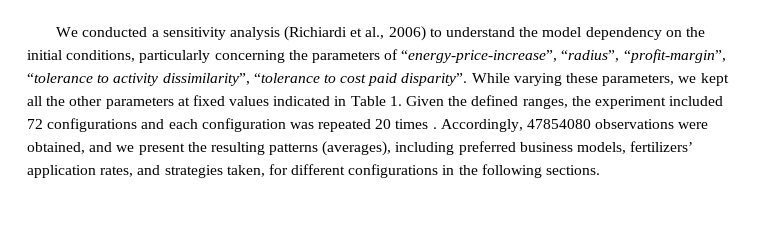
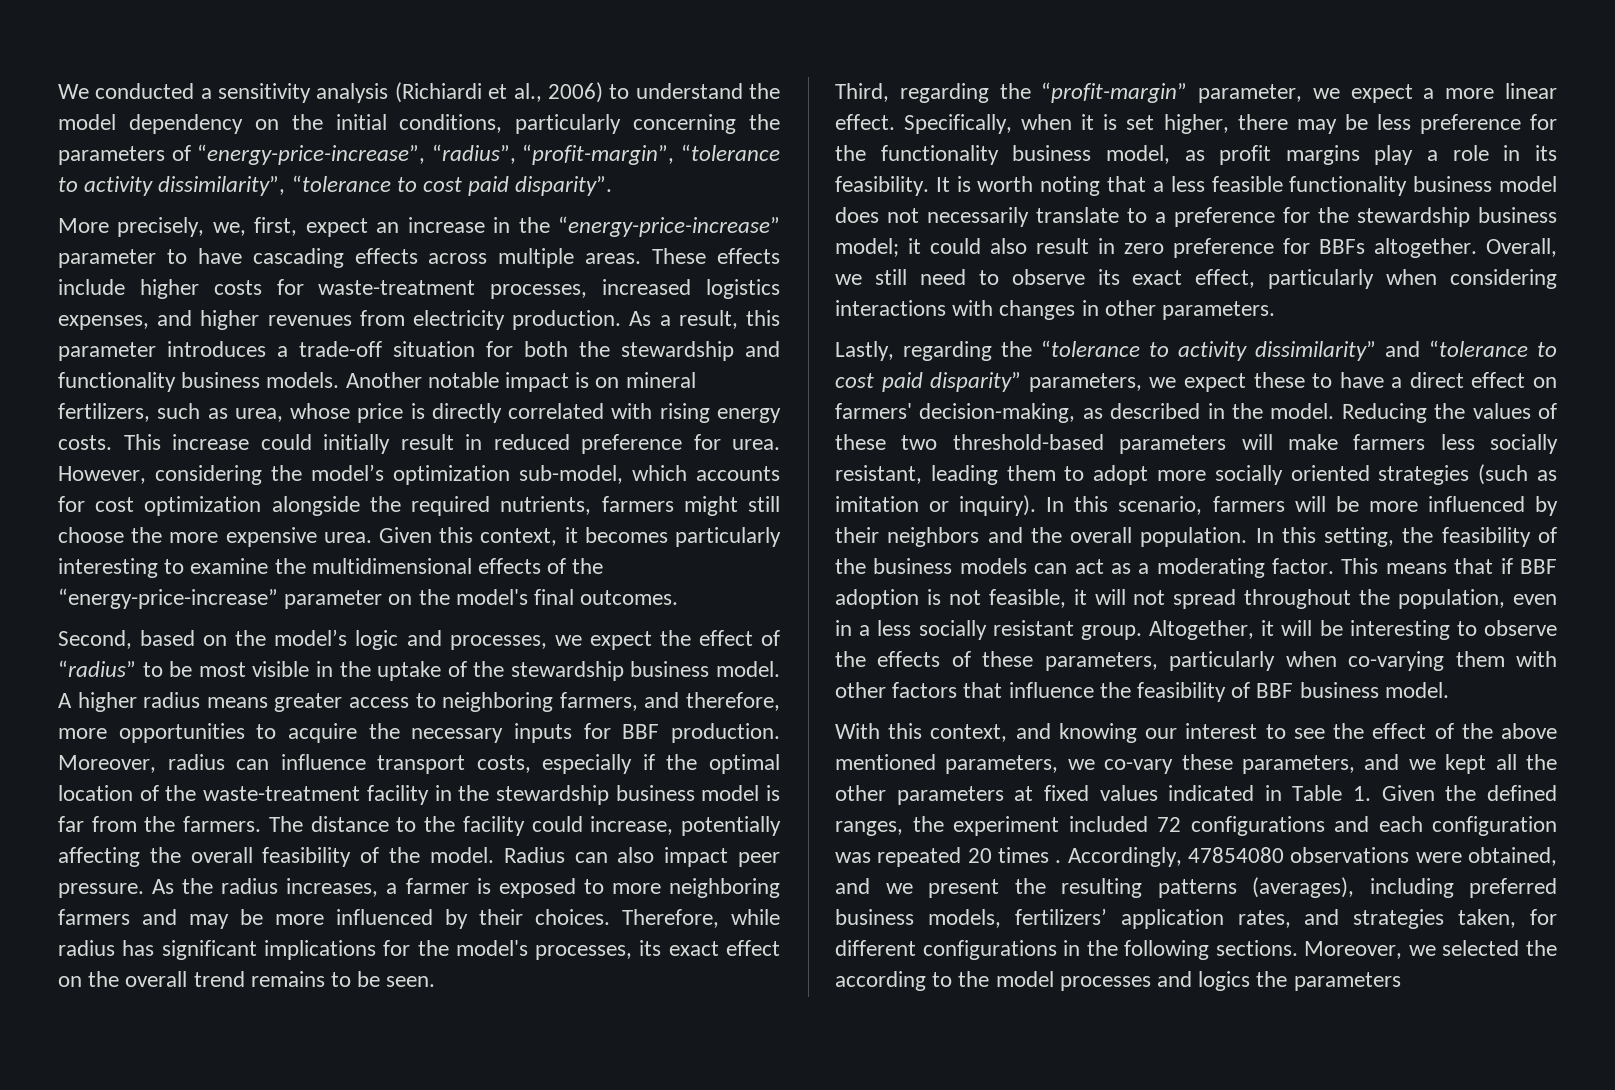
- We conducted a sensitivity analysis (Richiardi et al., 2006) to understand the model dependency on the initial conditions, particularly concerning the parameters of “energy-price-increase”, “radius”, “profit-margin”, “tolerance to activity dissimilarity”, “tolerance to cost paid disparity”. While varying these parameters, we kept all the other parameters at fixed values indicated in Table 1. Given the defined ranges, the experiment included 72 configurations and each configuration was repeated 20 times .
+ We conducted a sensitivity analysis (Richiardi et al., 2006) to understand the model dependency on the initial conditions, particularly concerning the parameters of “energy-price-increase”, “radius”, “profit-margin”, “tolerance to activity dissimilarity”, “tolerance to cost paid disparity”.
+ More precisely, we, first, expect an increase in the “energy-price-increase” parameter to have cascading effects across multiple areas. These effects include higher costs for waste-treatment processes, increased logistics expenses, and higher revenues from electricity production. As a result, this parameter introduces a trade-off situation for both the stewardship and functionality business models. Another notable impact is on mineral fertilizers, such as urea, whose price is directly correlated with rising energy costs. This increase could initially result in reduced preference for urea. However, considering the model’s optimization sub-model, which accounts for cost optimization alongside the required nutrients, farmers might still choose the more expensive urea. Given this context, it becomes particularly interesting to examine the multidimensional effects of the “energy-price-increase” parameter on the model's final outcomes.
+ Second, based on the model’s logic and processes, we expect the effect of “radius” to be most visible in the uptake of the stewardship business model. A higher radius means greater access to neighboring farmers, and therefore, more opportunities to acquire the necessary inputs for BBF production. Moreover, radius can influence transport costs, especially if the optimal location of the waste-treatment facility in the stewardship business model is far from the farmers. The distance to the facility could increase, potentially affecting the overall feasibility of the model. Radius can also impact peer pressure. As the radius increases, a farmer is exposed to more neighboring farmers and may be more influenced by their choices. Therefore, while radius has significant implications for the model's processes, its exact effect on the overall trend remains to be seen.
+ Third, regarding the “profit-margin” parameter, we expect a more linear effect. Specifically, when it is set higher, there may be less preference for the functionality business model, as profit margins play a role in its feasibility. It is worth noting that a less feasible functionality business model does not necessarily translate to a preference for the stewardship business model; it could also result in zero preference for BBFs altogether. Overall, we still need to observe its exact effect, particularly when considering interactions with changes in other parameters.
+ Lastly, regarding the “tolerance to activity dissimilarity” and “tolerance to cost paid disparity” parameters, we expect these to have a direct effect on farmers' decision-making, as described in the model. Reducing the values of these two threshold-based parameters will make farmers less socially resistant, leading them to adopt more socially oriented strategies (such as imitation or inquiry). In this scenario, farmers will be more influenced by their neighbors and the overall population. In this setting, the feasibility of the business models can act as a moderating factor. This means that if BBF adoption is not feasible, it will not spread throughout the population, even in a less socially resistant group. Altogether, it will be interesting to observe the effects of these parameters, particularly when co-varying them with other factors that influence the feasibility of BBF business model.
+ With this context, and knowing our interest to see the effect of the above mentioned parameters, we co-vary these parameters, and we kept all the other parameters at fixed values indicated in Table 1. Given the defined ranges, the experiment included 72 configurations and each configuration was repeated 20 times .
+ Moreover, we selected the according to the model processes and logics the parameters

